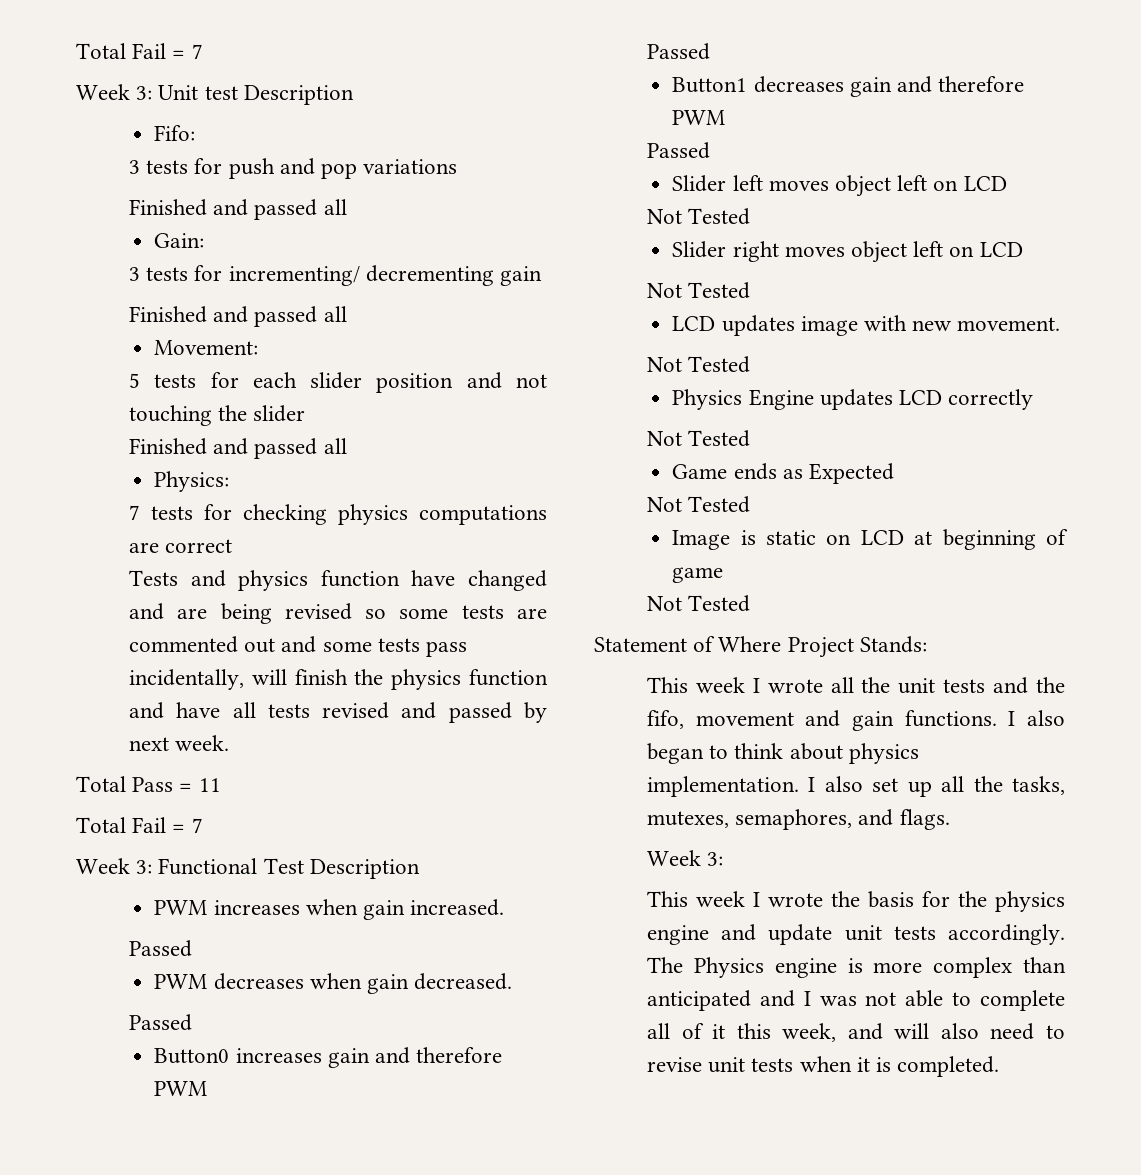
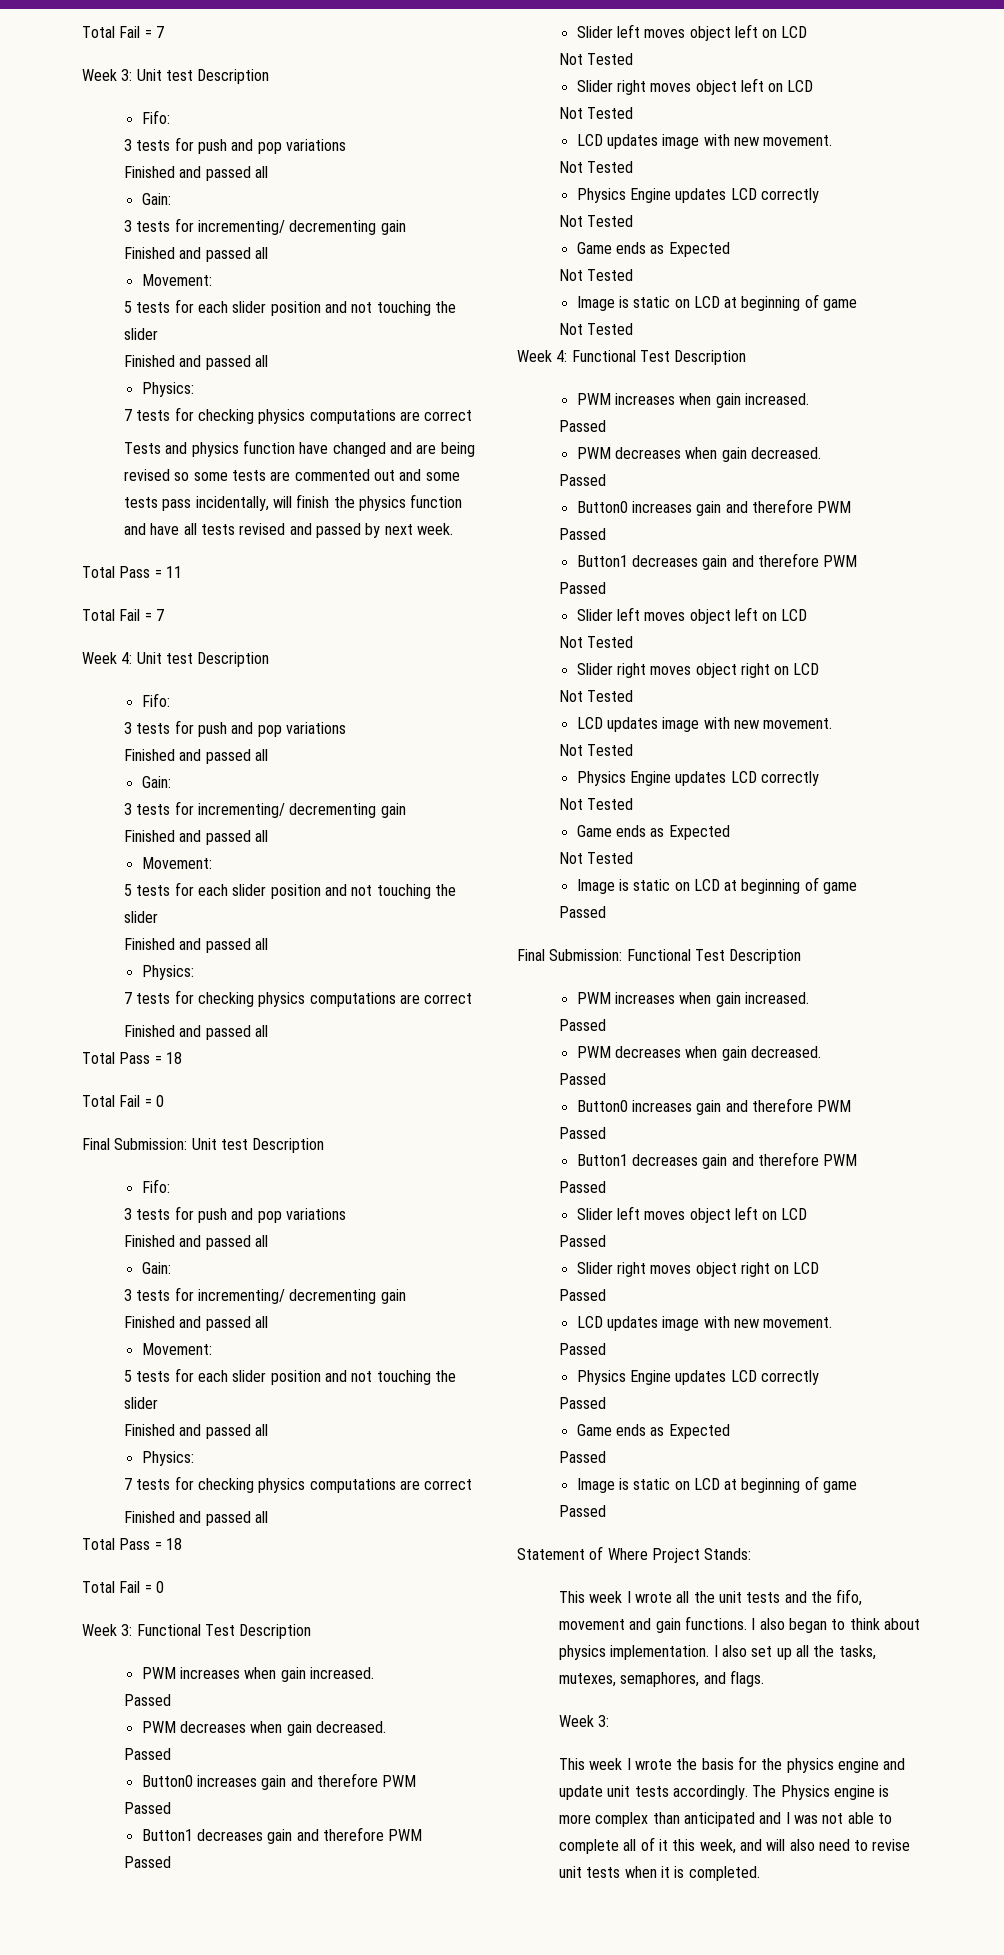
+ Week 4: Unit test Description
+ Fifo:
+ 3 tests for push and pop variations
+ Finished and passed all
+ Gain:
+ 3 tests for incrementing/ decrementing gain
+ Finished and passed all
+ Movement:
+ 5 tests for each slider position and not touching the slider
+ Finished and passed all
+ Physics:
+ 7 tests for checking physics computations are correct
+ Finished and passed all
+ Total Pass = 18
+ Total Fail = 0
+ Final Submission: Unit test Description
+ Fifo:
+ 3 tests for push and pop variations
+ Finished and passed all
+ Gain:
+ 3 tests for incrementing/ decrementing gain
+ Finished and passed all
+ Movement:
+ 5 tests for each slider position and not touching the slider
+ Finished and passed all
+ Physics:
+ 7 tests for checking physics computations are correct
+ Finished and passed all
+ Total Pass = 18
+ Total Fail = 0
+ Week 4: Functional Test Description
+ PWM increases when gain increased.
+ Passed
+ PWM decreases when gain decreased.
+ Passed
+ Button0 increases gain and therefore PWM
+ Passed
+ Button1 decreases gain and therefore PWM
+ Passed
+ Slider left moves object left on LCD
+ Not Tested
+ Slider right moves object right on LCD
+ Not Tested
+ LCD updates image with new movement.
+ Not Tested
+ Physics Engine updates LCD correctly
+ Not Tested
+ Game ends as Expected
+ Not Tested
+ Image is static on LCD at beginning of game
+ Passed
+ Final Submission: Functional Test Description
+ PWM increases when gain increased.
+ Passed
+ PWM decreases when gain decreased.
+ Passed
+ Button0 increases gain and therefore PWM
+ Passed
+ Button1 decreases gain and therefore PWM
+ Passed
+ Slider left moves object left on LCD
+ Passed
+ Slider right moves object right on LCD
+ Passed
+ LCD updates image with new movement.
+ Passed
+ Physics Engine updates LCD correctly
+ Passed
+ Game ends as Expected
+ Passed
+ Image is static on LCD at beginning of game
+ Passed

